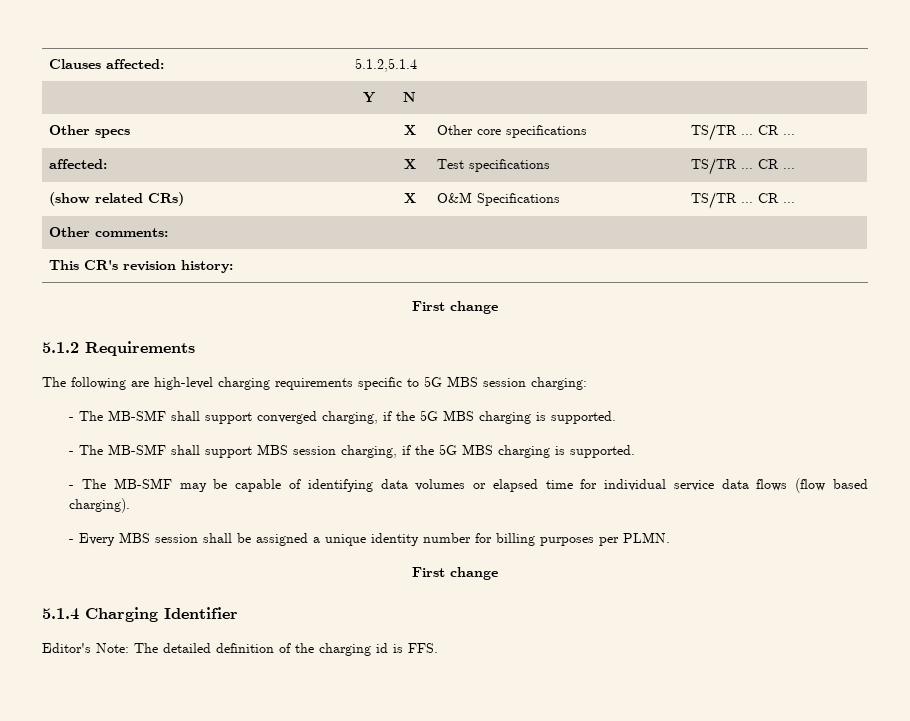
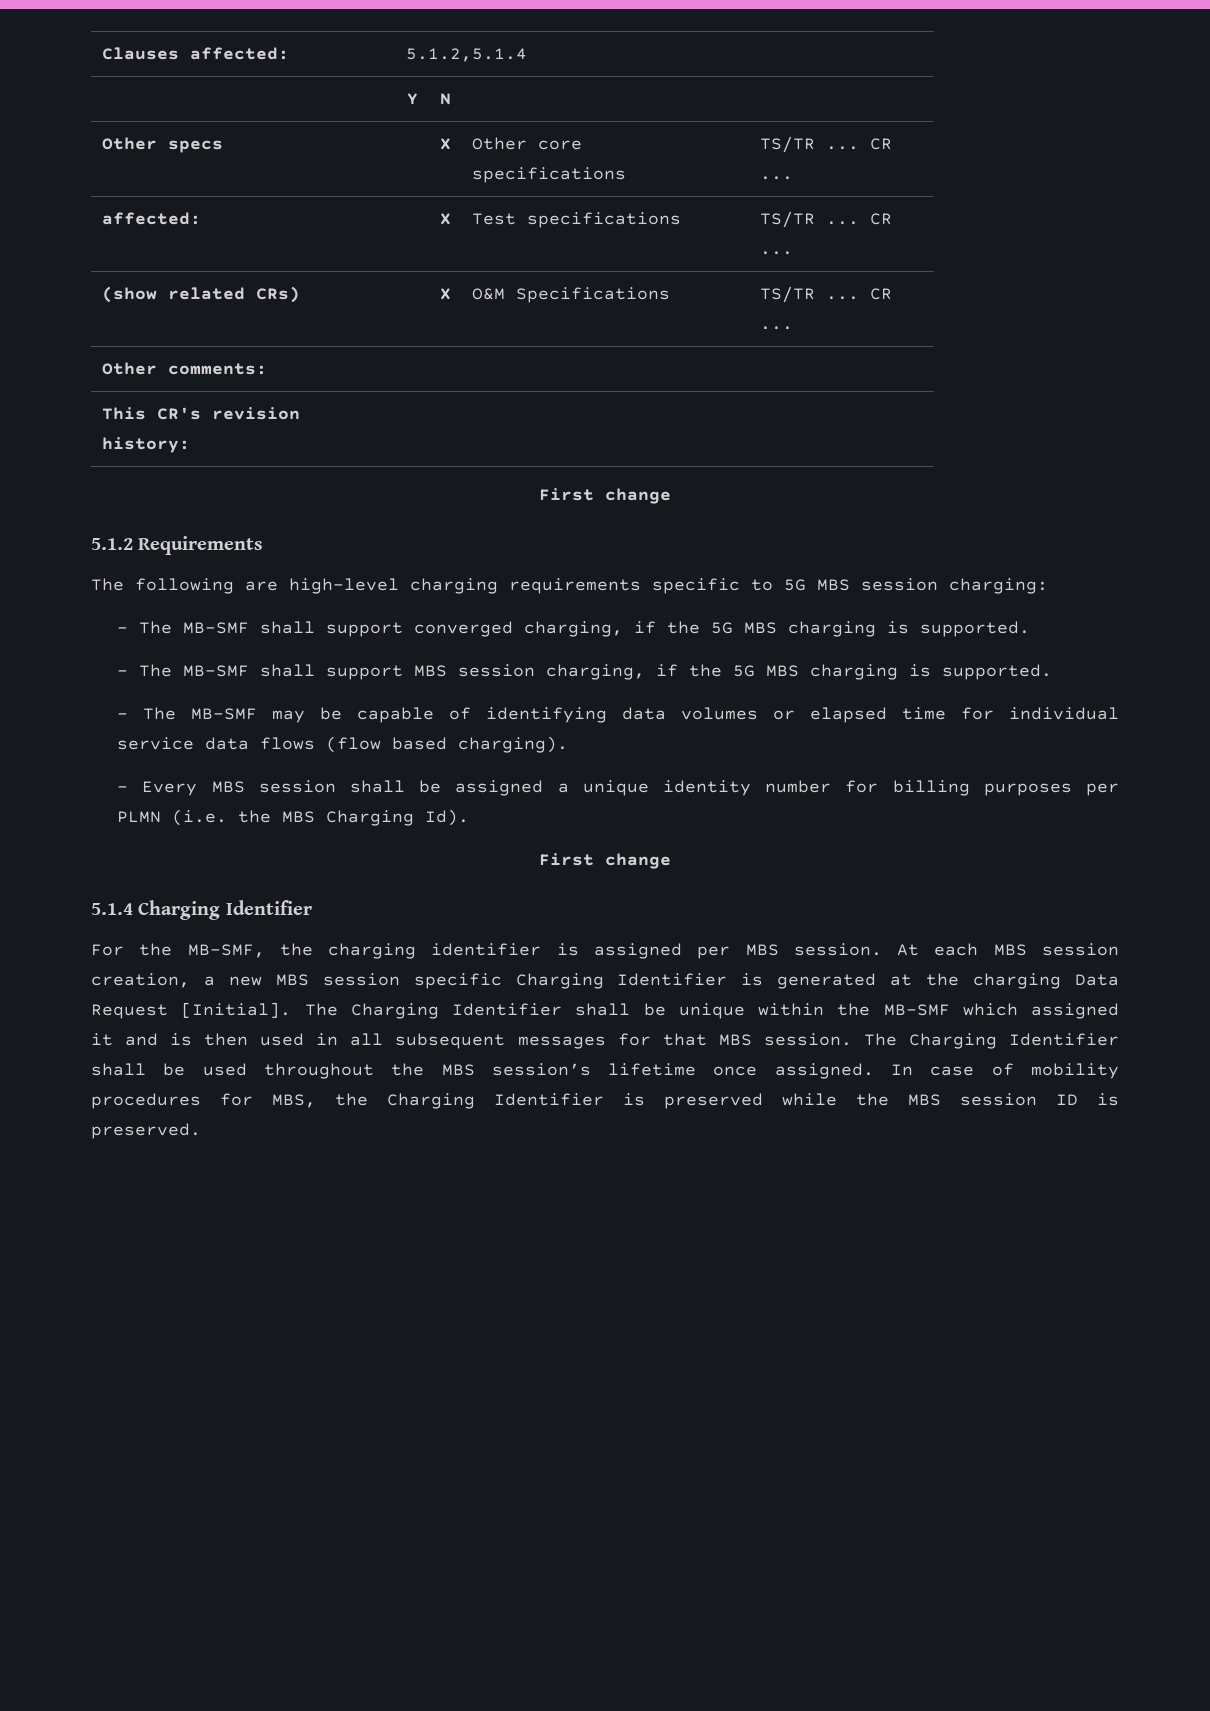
- - Every MBS session shall be assigned a unique identity number for billing purposes per PLMN.
+ - Every MBS session shall be assigned a unique identity number for billing purposes per PLMN (i.e. the MBS Charging Id).
- Editor's Note: The detailed definition of the charging id is FFS.
+ For the MB-SMF, the charging identifier is assigned per MBS session. At each MBS session creation, a new MBS session specific Charging Identifier is generated at the charging Data Request [Initial]. The Charging Identifier shall be unique within the MB-SMF which assigned it and is then used in all subsequent messages for that MBS session. The Charging Identifier shall be used throughout the MBS session’s lifetime once assigned. In case of mobility procedures for MBS, the Charging Identifier is preserved while the MBS session ID is preserved.

